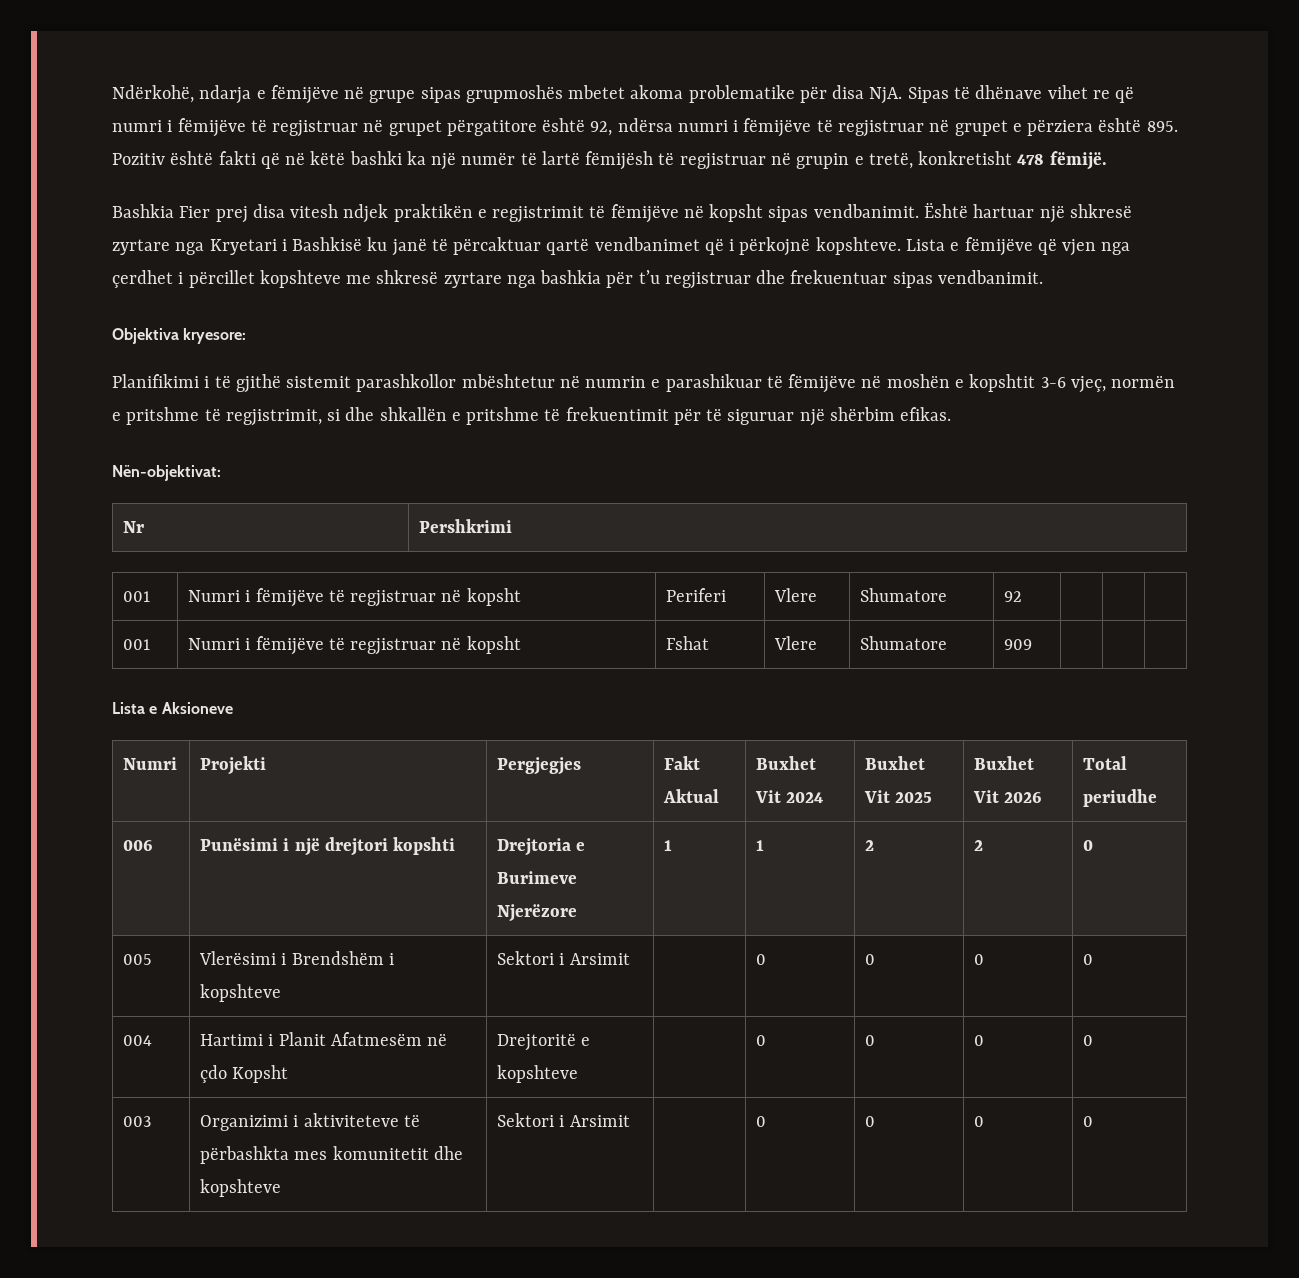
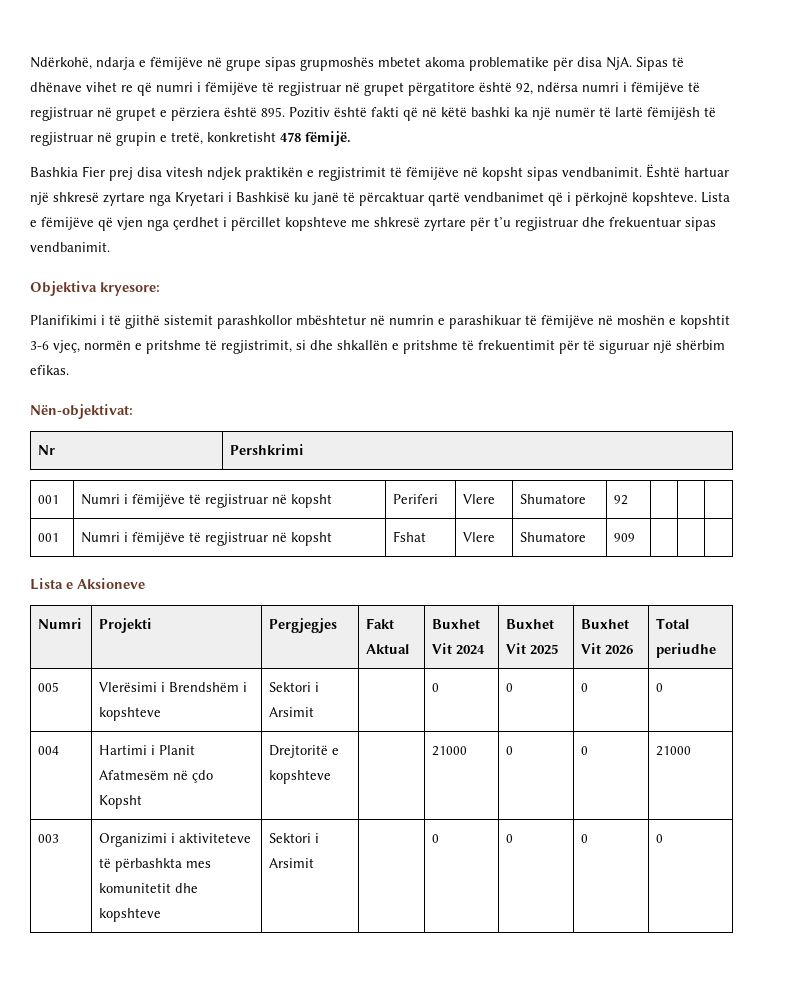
- Lista e fëmijëve që vjen nga çerdhet i përcillet kopshteve me shkresë zyrtare nga bashkia për t’u regjistruar dhe frekuentuar sipas vendbanimit.
+ Lista e fëmijëve që vjen nga çerdhet i përcillet kopshteve me shkresë zyrtare për t’u regjistruar dhe frekuentuar sipas vendbanimit.
- 006 | Punësimi i një drejtori kopshti | Drejtoria e Burimeve Njerëzore | 1 | 1 | 2 | 2 | 0
- 004 | Hartimi i Planit Afatmesëm në çdo Kopsht | Drejtoritë e kopshteve | | 0 | 0 | 0 | 0
+ 004 | Hartimi i Planit Afatmesëm në çdo Kopsht | Drejtoritë e kopshteve | | 21000 | 0 | 0 | 21000

